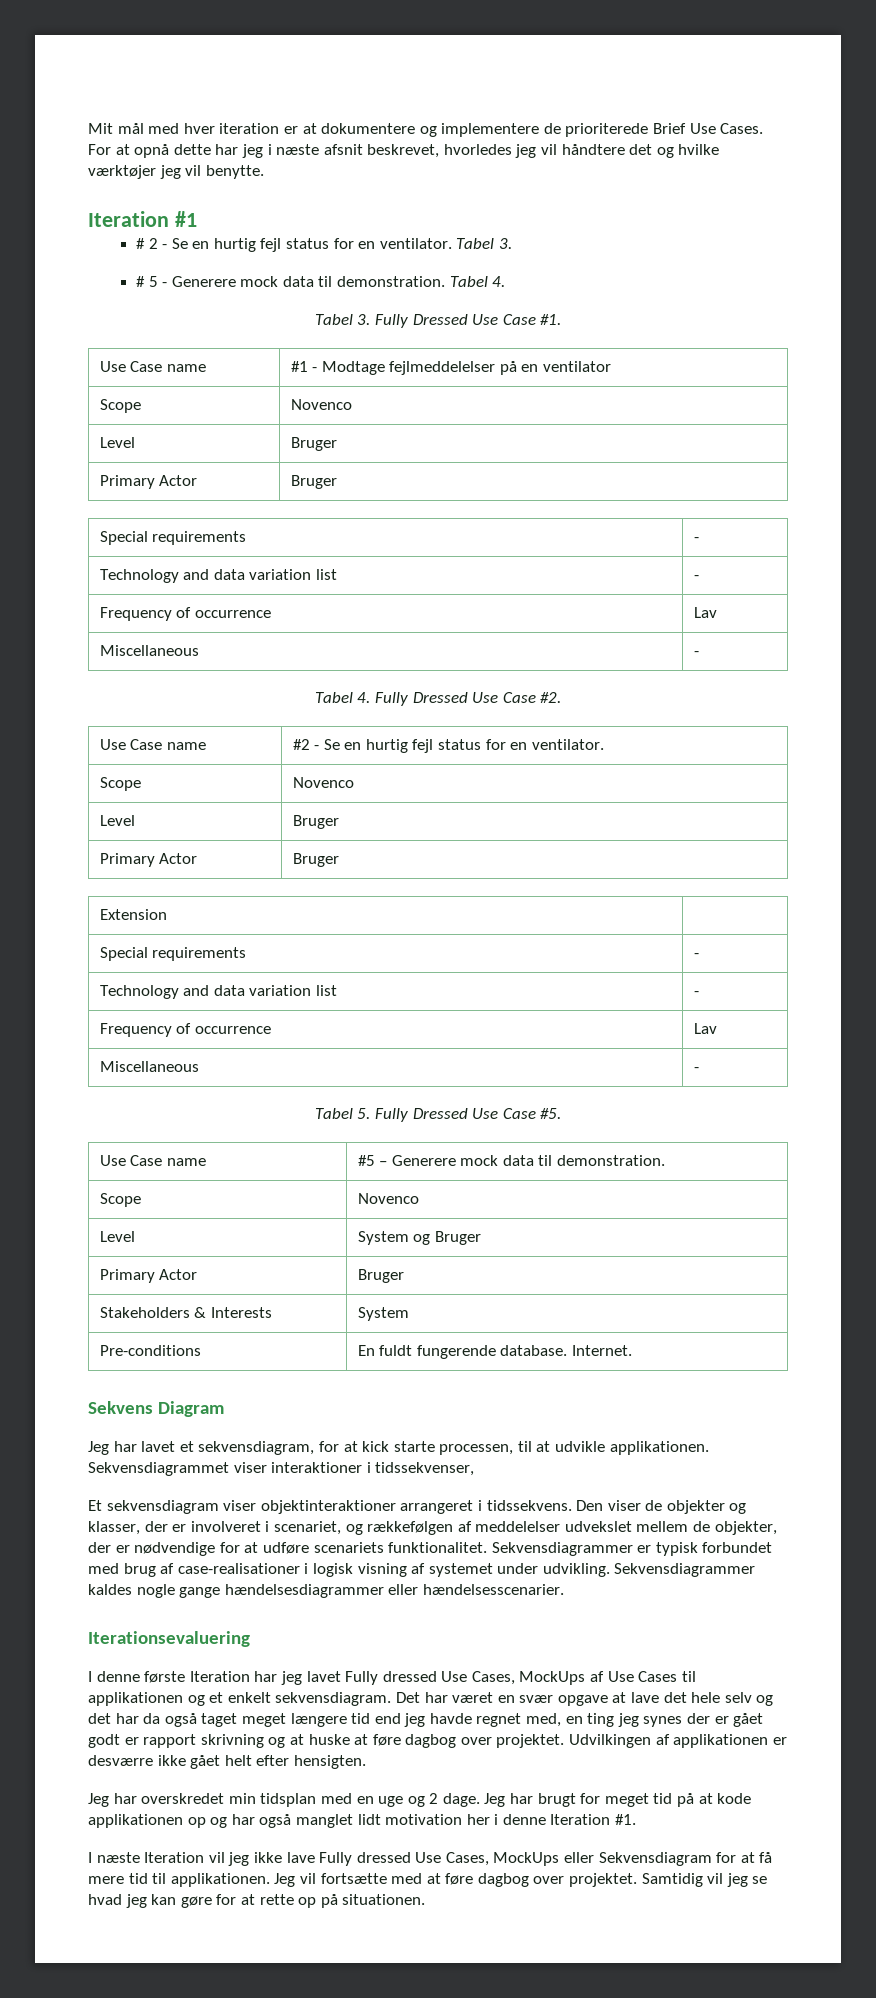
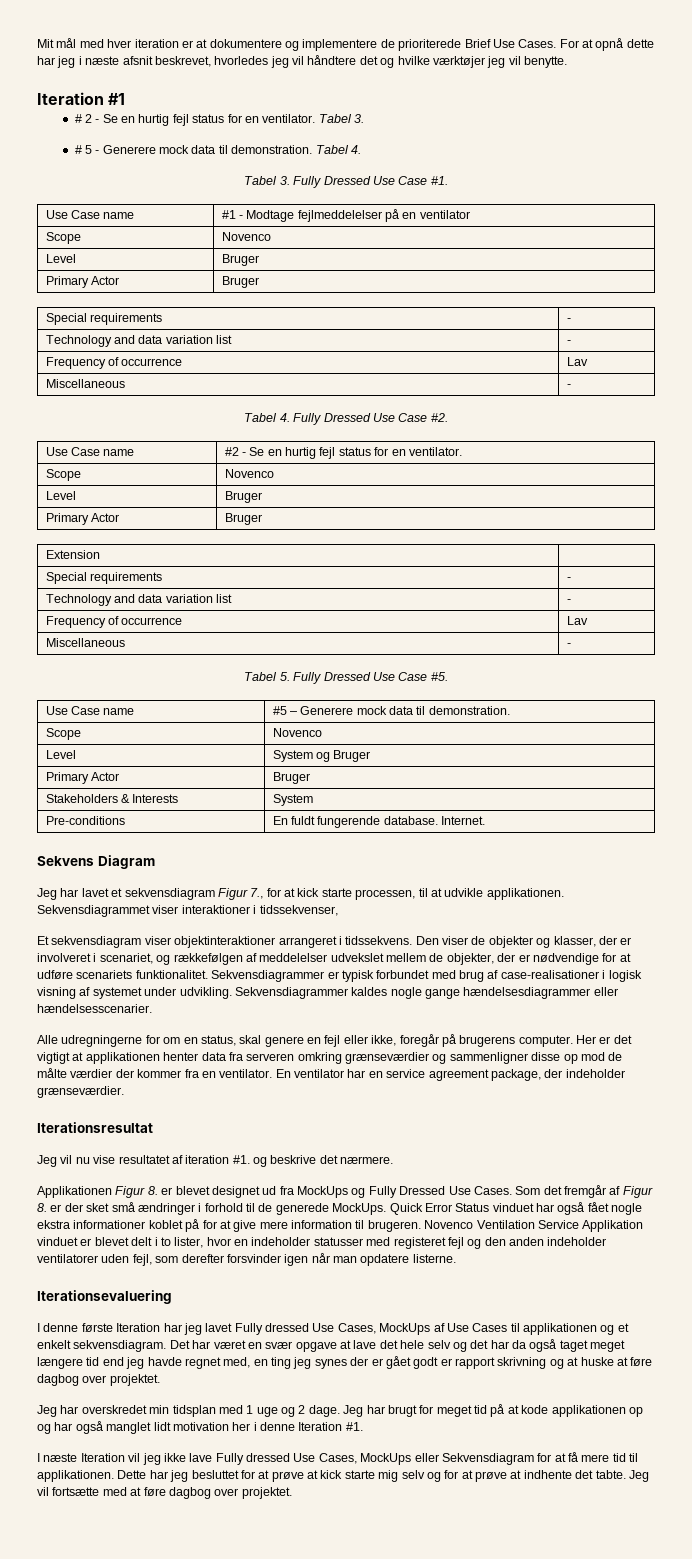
- Jeg har lavet et sekvensdiagram, for at kick starte processen, til at udvikle applikationen.
+ Jeg har lavet et sekvensdiagram Figur 7., for at kick starte processen, til at udvikle applikationen.
+ Alle udregningerne for om en status, skal genere en fejl eller ikke, foregår på brugerens computer. Her er det vigtigt at applikationen henter data fra serveren omkring grænseværdier og sammenligner disse op mod de målte værdier der kommer fra en ventilator. En ventilator har en service agreement package, der indeholder grænseværdier.
+ Iterationsresultat
+ Jeg vil nu vise resultatet af iteration #1. og beskrive det nærmere.
+ Applikationen Figur 8. er blevet designet ud fra MockUps og Fully Dressed Use Cases. Som det fremgår af Figur 8. er der sket små ændringer i forhold til de generede MockUps. Quick Error Status vinduet har også fået nogle ekstra informationer koblet på for at give mere information til brugeren. Novenco Ventilation Service Applikation vinduet er blevet delt i to lister, hvor en indeholder statusser med registeret fejl og den anden indeholder ventilatorer uden fejl, som derefter forsvinder igen når man opdatere listerne.
- Udvilkingen af applikationen er desværre ikke gået helt efter hensigten.
- Jeg har overskredet min tidsplan med en uge og 2 dage.
+ Jeg har overskredet min tidsplan med 1 uge og 2 dage.
+ Dette har jeg besluttet for at prøve at kick starte mig selv og for at prøve at indhente det tabte.
- Samtidig vil jeg se hvad jeg kan gøre for at rette op på situationen.

